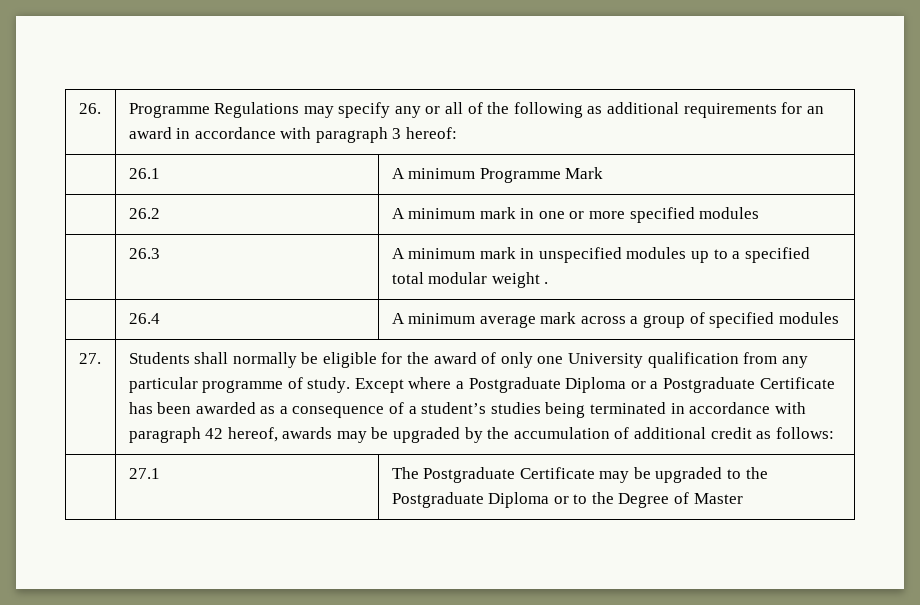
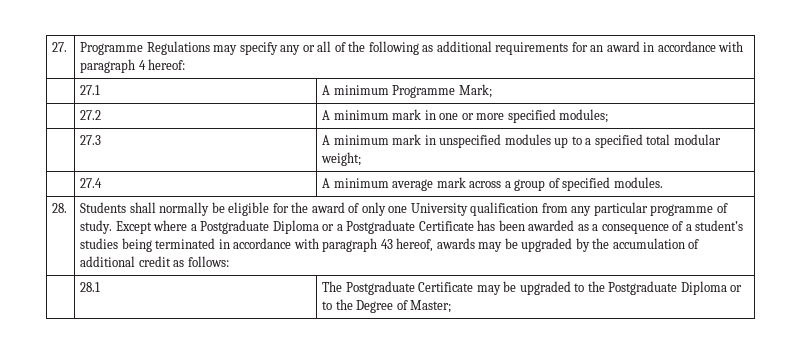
- 26. | Programme Regulations may specify any or all of the following as additional requirements for an award in accordance with paragraph 3 hereof:
+ 27. | Programme Regulations may specify any or all of the following as additional requirements for an award in accordance with paragraph 4 hereof:
- | 26.1 | A minimum Programme Mark
- | 26.2 | A minimum mark in one or more specified modules
- | 26.3 | A minimum mark in unspecified modules up to a specified total modular weight .
- | 26.4 | A minimum average mark across a group of specified modules
- 27.
+ | 27.1 | A minimum Programme Mark;
+ | 27.2 | A minimum mark in one or more specified modules;
+ | 27.3 | A minimum mark in unspecified modules up to a specified total modular weight;
+ | 27.4 | A minimum average mark across a group of specified modules.
+ 28.
- Except where a Postgraduate Diploma or a Postgraduate Certificate has been awarded as a consequence of a student’s studies being terminated in accordance with paragraph 42 hereof, awards may be upgraded by the accumulation of additional credit as follows:
+ Except where a Postgraduate Diploma or a Postgraduate Certificate has been awarded as a consequence of a student’s studies being terminated in accordance with paragraph 43 hereof, awards may be upgraded by the accumulation of additional credit as follows:
- | 27.1 | The Postgraduate Certificate may be upgraded to the Postgraduate Diploma or to the Degree of Master
+ | 28.1 | The Postgraduate Certificate may be upgraded to the Postgraduate Diploma or to the Degree of Master;

